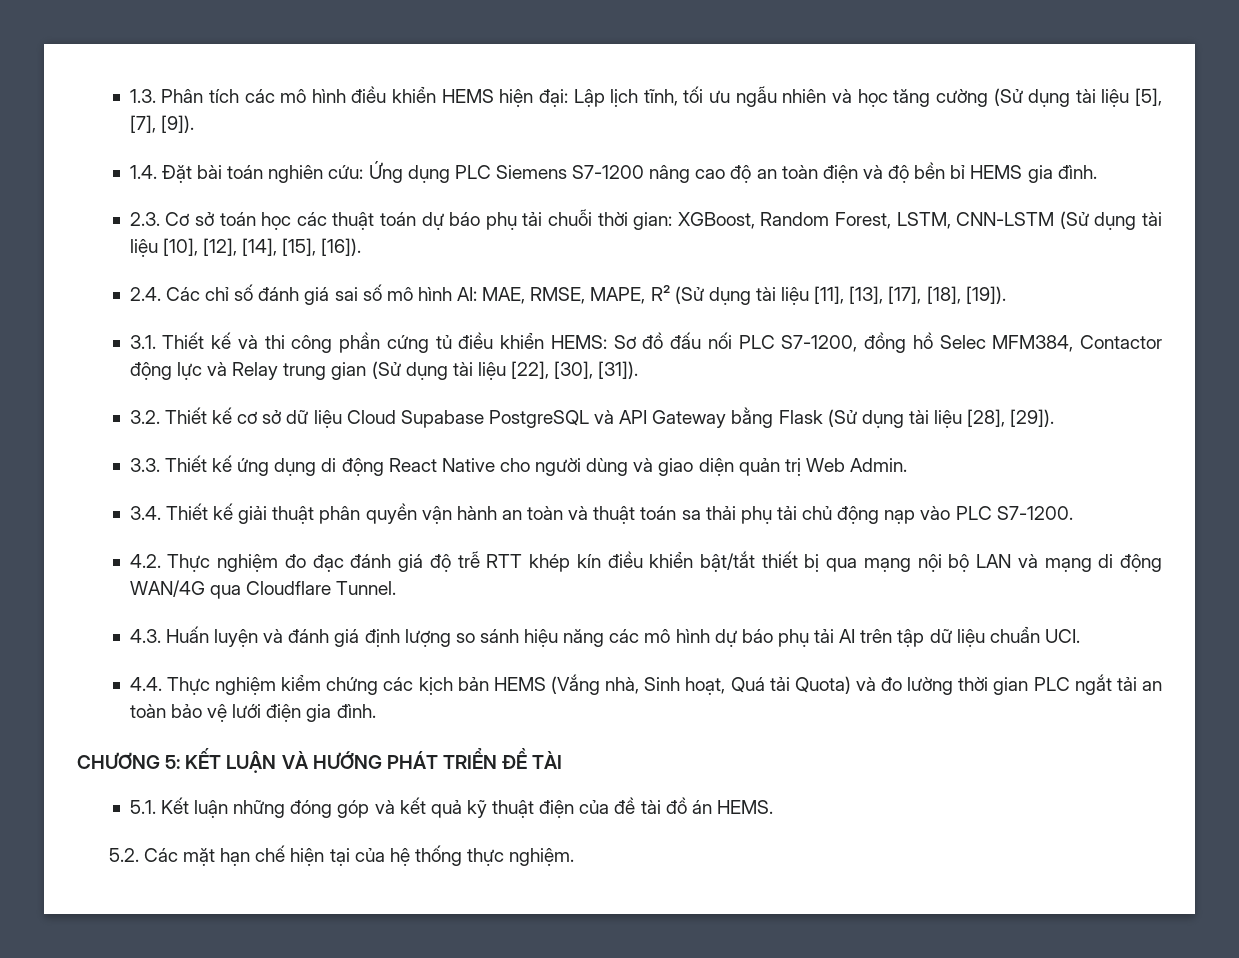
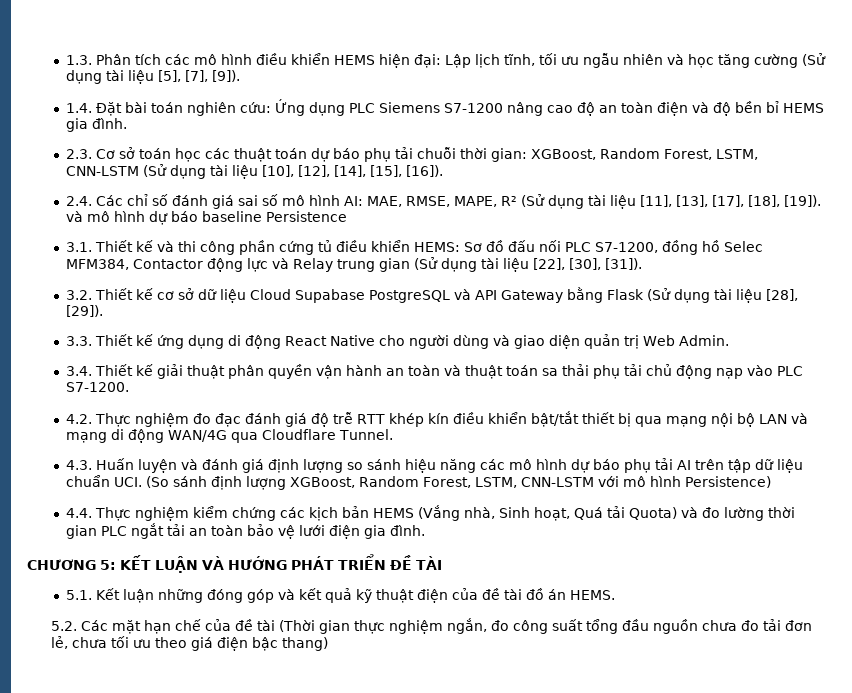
- 2.4. Các chỉ số đánh giá sai số mô hình AI: MAE, RMSE, MAPE, R² (Sử dụng tài liệu [11], [13], [17], [18], [19]).
+ 2.4. Các chỉ số đánh giá sai số mô hình AI: MAE, RMSE, MAPE, R² (Sử dụng tài liệu [11], [13], [17], [18], [19]). và mô hình dự báo baseline Persistence
- 4.3. Huấn luyện và đánh giá định lượng so sánh hiệu năng các mô hình dự báo phụ tải AI trên tập dữ liệu chuẩn UCI.
+ 4.3. Huấn luyện và đánh giá định lượng so sánh hiệu năng các mô hình dự báo phụ tải AI trên tập dữ liệu chuẩn UCI. (So sánh định lượng XGBoost, Random Forest, LSTM, CNN-LSTM với mô hình Persistence)
- 5.2. Các mặt hạn chế hiện tại của hệ thống thực nghiệm.
+ 5.2. Các mặt hạn chế của đề tài (Thời gian thực nghiệm ngắn, đo công suất tổng đầu nguồn chưa đo tải đơn lẻ, chưa tối ưu theo giá điện bậc thang)

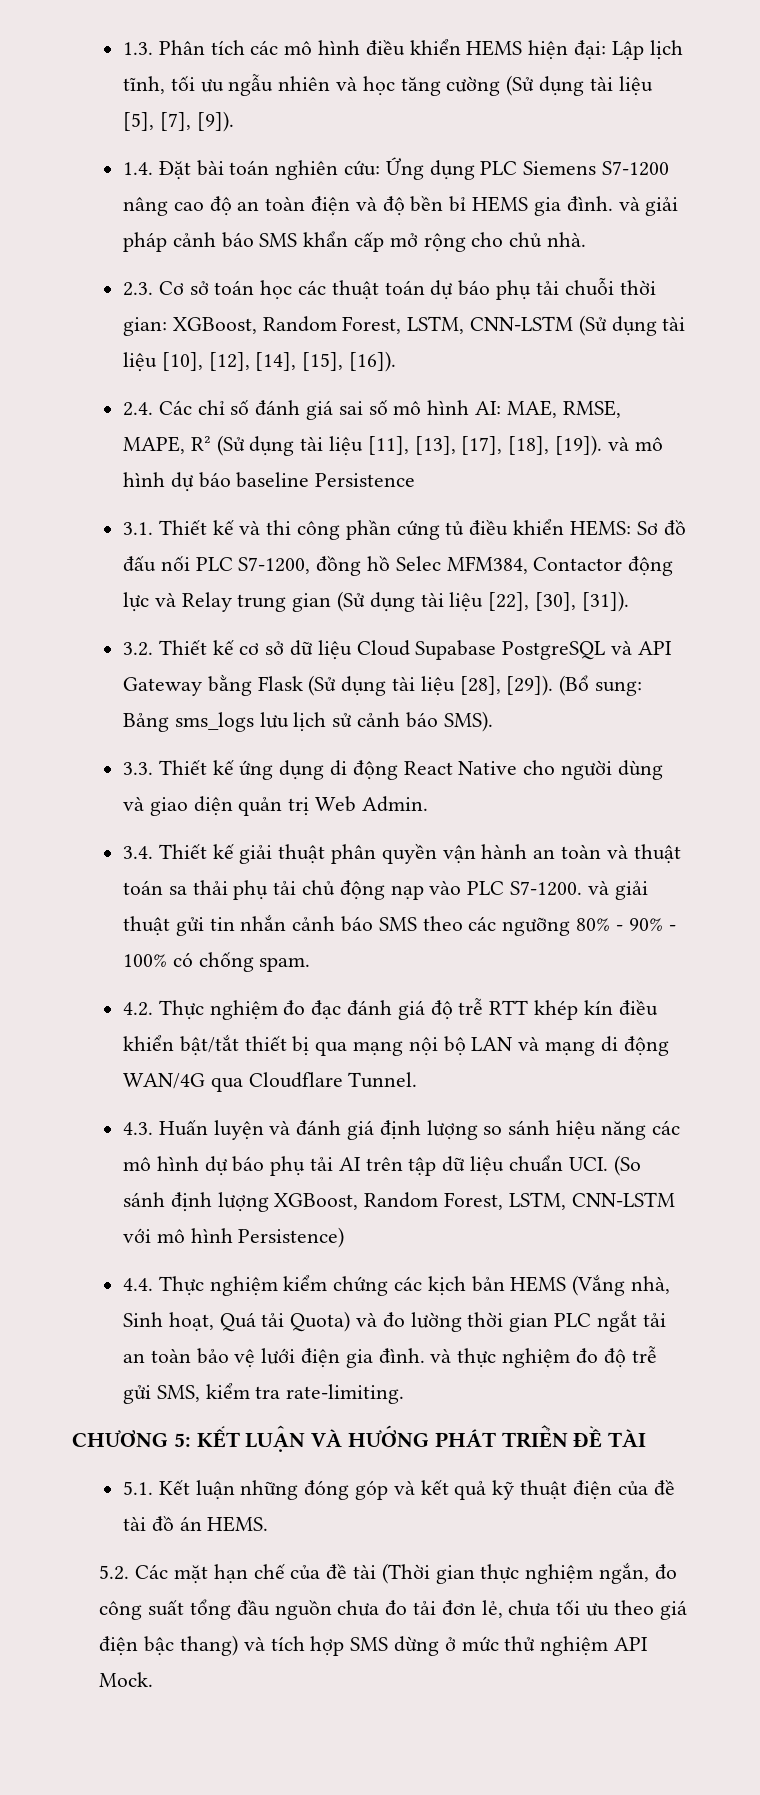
- 1.4. Đặt bài toán nghiên cứu: Ứng dụng PLC Siemens S7-1200 nâng cao độ an toàn điện và độ bền bỉ HEMS gia đình.
+ 1.4. Đặt bài toán nghiên cứu: Ứng dụng PLC Siemens S7-1200 nâng cao độ an toàn điện và độ bền bỉ HEMS gia đình. và giải pháp cảnh báo SMS khẩn cấp mở rộng cho chủ nhà.
+ (Bổ sung: Bảng sms_logs lưu lịch sử cảnh báo SMS).
- 3.4. Thiết kế giải thuật phân quyền vận hành an toàn và thuật toán sa thải phụ tải chủ động nạp vào PLC S7-1200.
+ 3.4. Thiết kế giải thuật phân quyền vận hành an toàn và thuật toán sa thải phụ tải chủ động nạp vào PLC S7-1200. và giải thuật gửi tin nhắn cảnh báo SMS theo các ngưỡng 80% - 90% - 100% có chống spam.
- 4.4. Thực nghiệm kiểm chứng các kịch bản HEMS (Vắng nhà, Sinh hoạt, Quá tải Quota) và đo lường thời gian PLC ngắt tải an toàn bảo vệ lưới điện gia đình.
+ 4.4. Thực nghiệm kiểm chứng các kịch bản HEMS (Vắng nhà, Sinh hoạt, Quá tải Quota) và đo lường thời gian PLC ngắt tải an toàn bảo vệ lưới điện gia đình. và thực nghiệm đo độ trễ gửi SMS, kiểm tra rate-limiting.
- 5.2. Các mặt hạn chế của đề tài (Thời gian thực nghiệm ngắn, đo công suất tổng đầu nguồn chưa đo tải đơn lẻ, chưa tối ưu theo giá điện bậc thang)
+ 5.2. Các mặt hạn chế của đề tài (Thời gian thực nghiệm ngắn, đo công suất tổng đầu nguồn chưa đo tải đơn lẻ, chưa tối ưu theo giá điện bậc thang) và tích hợp SMS dừng ở mức thử nghiệm API Mock.

